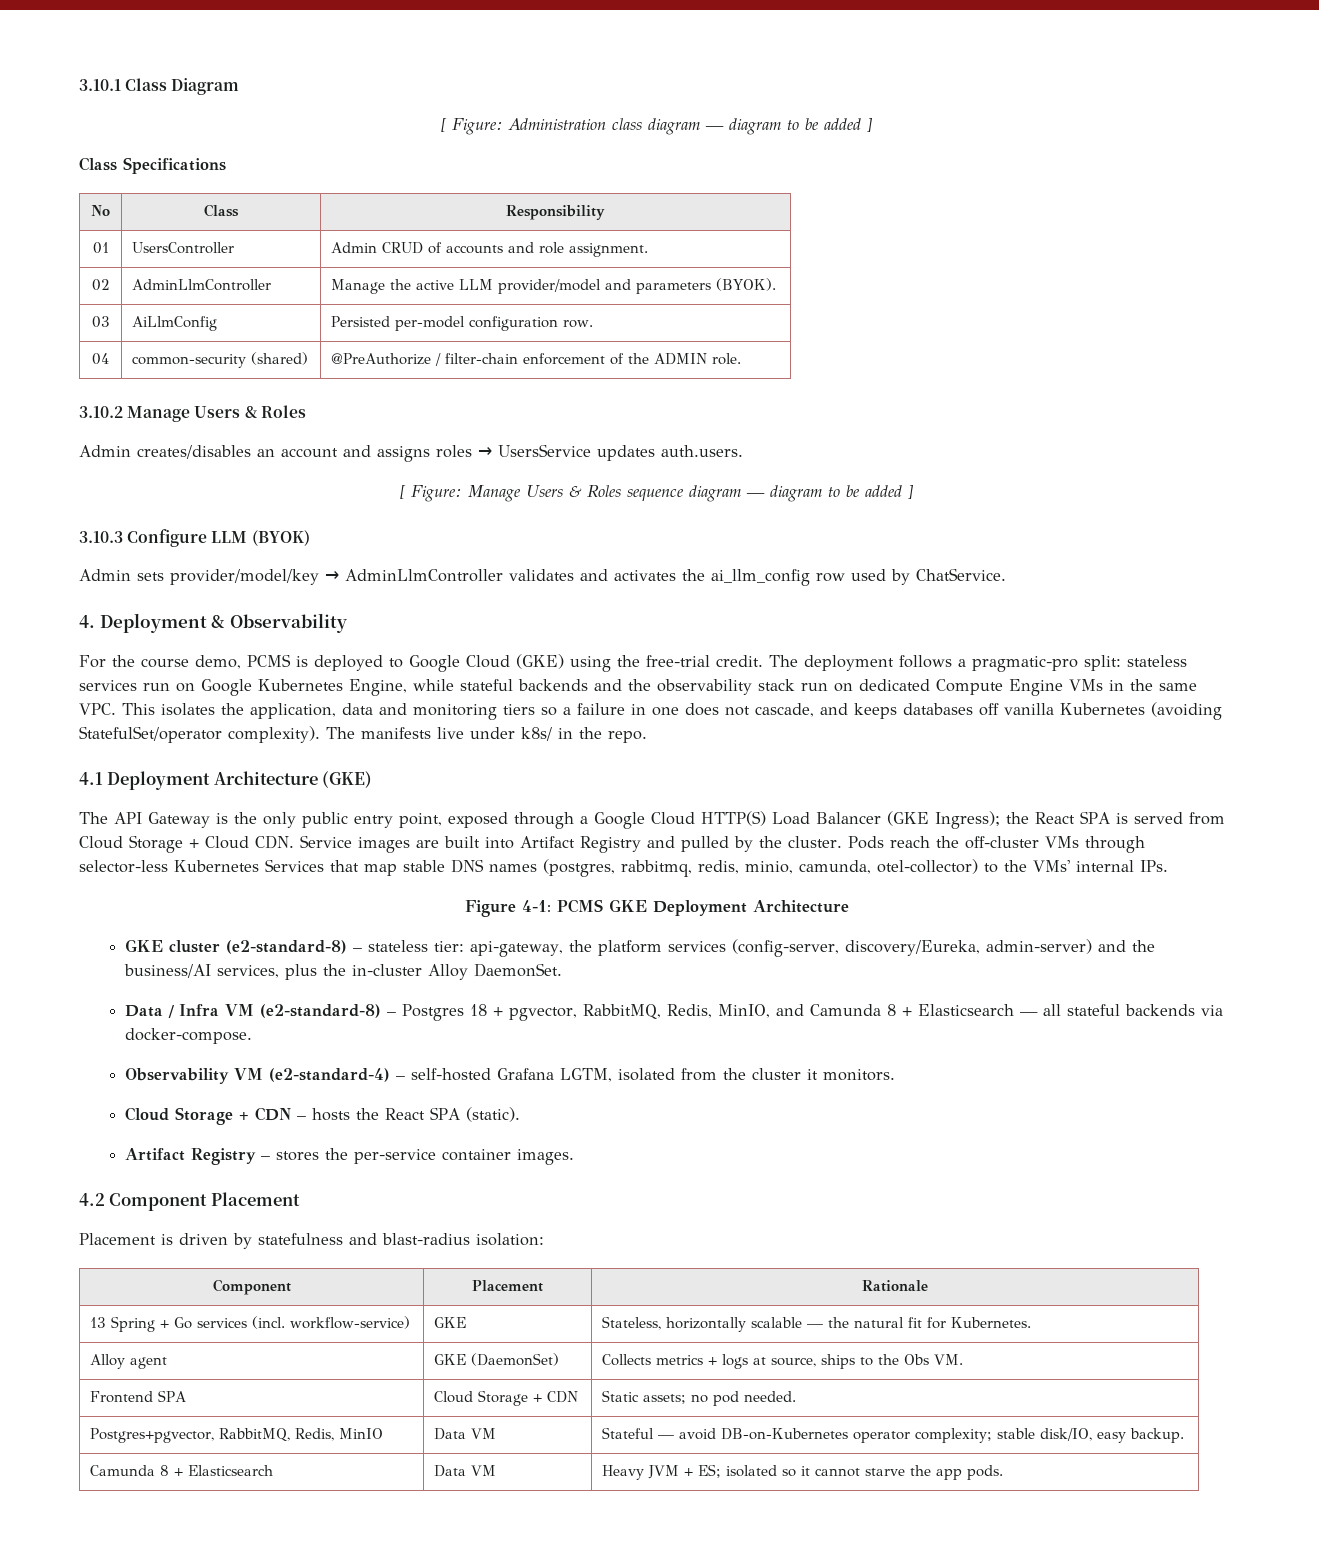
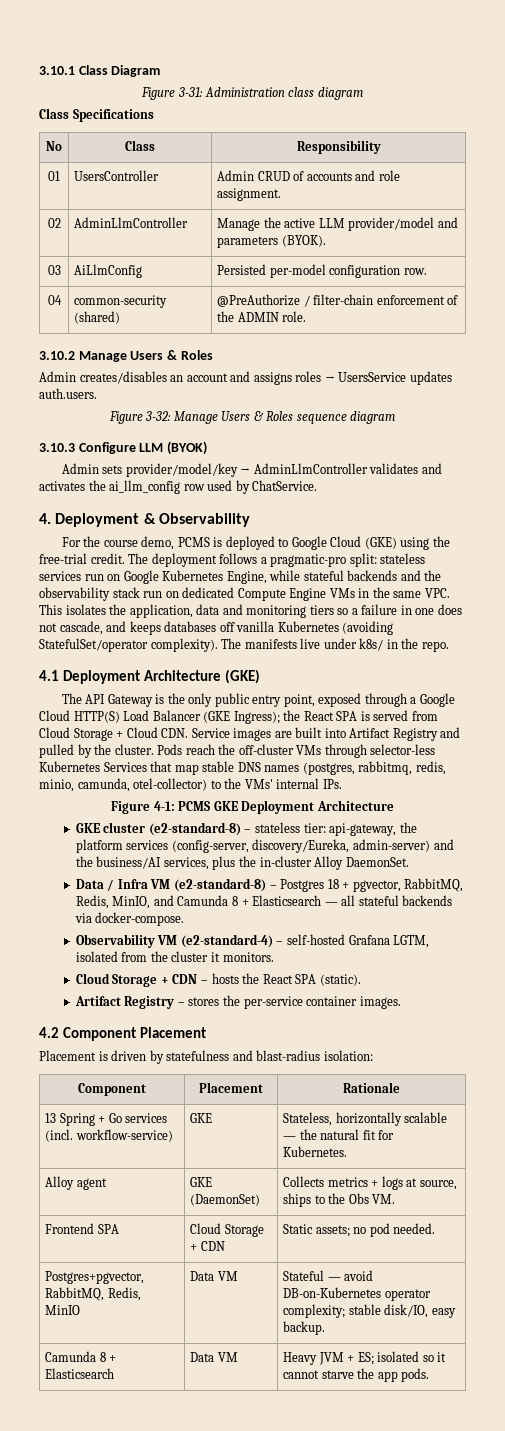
- [ Figure: Administration class diagram — diagram to be added ]
+ Figure 3-31: Administration class diagram
- [ Figure: Manage Users & Roles sequence diagram — diagram to be added ]
+ Figure 3-32: Manage Users & Roles sequence diagram

